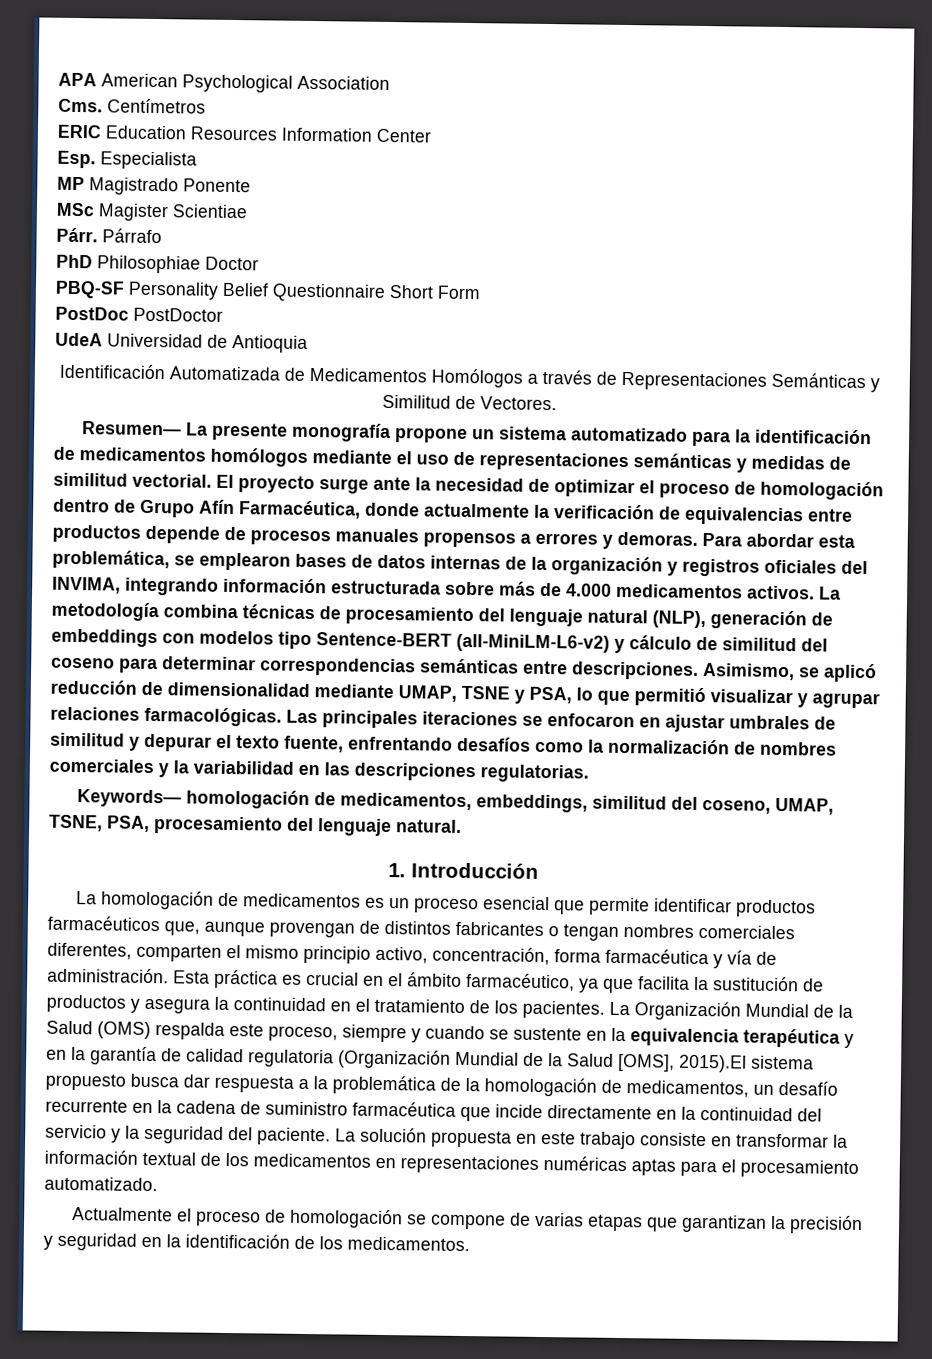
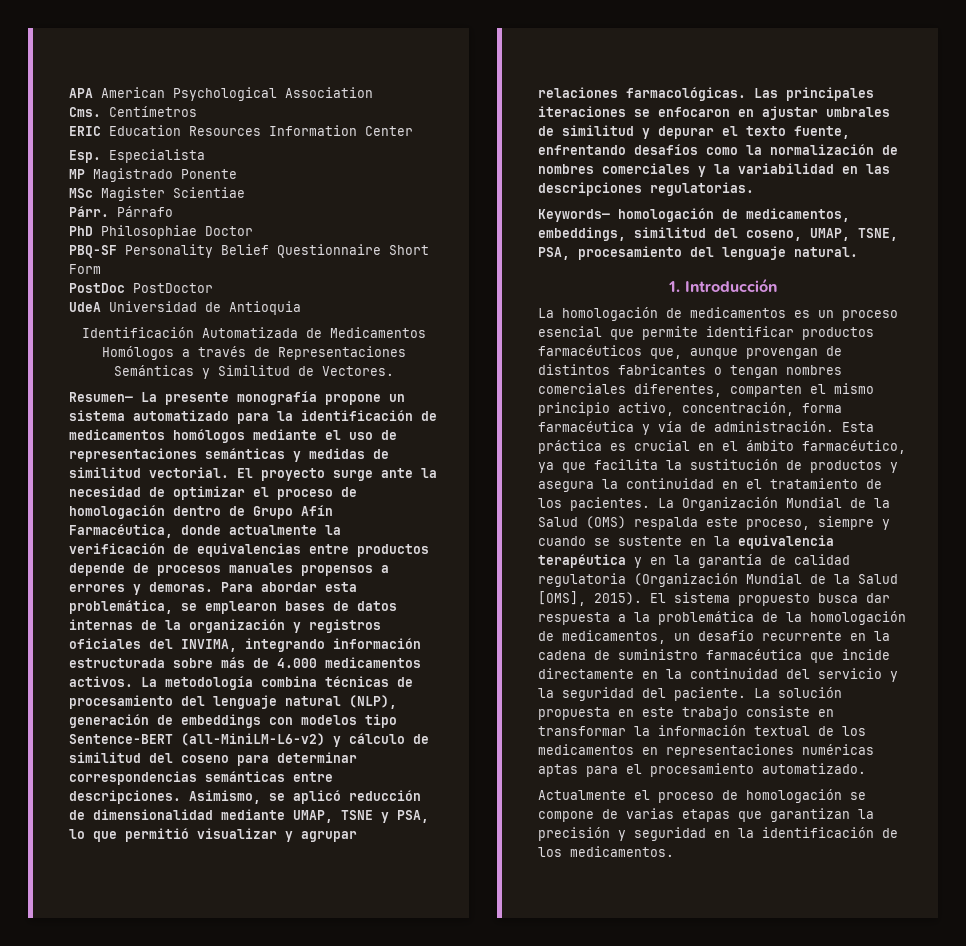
- La Organización Mundial de la Salud (OMS) respalda este proceso, siempre y cuando se sustente en la equivalencia terapéutica y en la garantía de calidad regulatoria (Organización Mundial de la Salud [OMS], 2015).El sistema propuesto busca dar respuesta a la problemática de la homologación de medicamentos, un desafío recurrente en la cadena de suministro farmacéutica que incide directamente en la continuidad del servicio y la seguridad del paciente.
+ La Organización Mundial de la Salud (OMS) respalda este proceso, siempre y cuando se sustente en la equivalencia terapéutica y en la garantía de calidad regulatoria (Organización Mundial de la Salud [OMS], 2015). El sistema propuesto busca dar respuesta a la problemática de la homologación de medicamentos, un desafío recurrente en la cadena de suministro farmacéutica que incide directamente en la continuidad del servicio y la seguridad del paciente.

